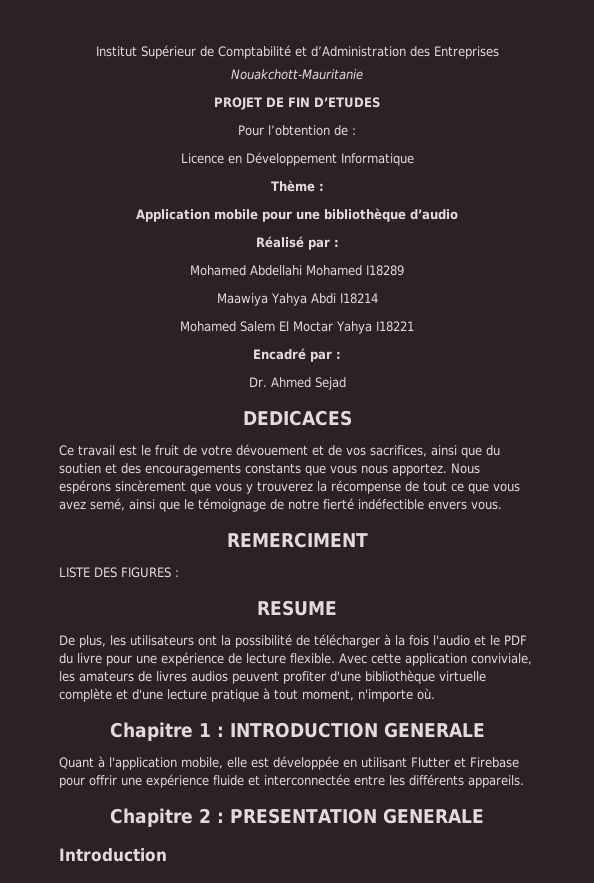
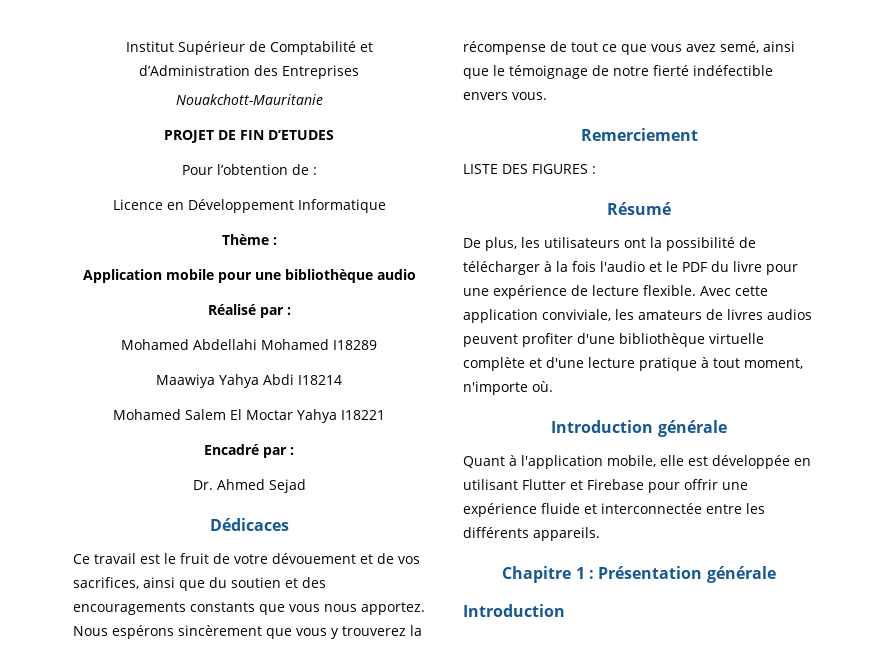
- Application mobile pour une bibliothèque d’audio
+ Application mobile pour une bibliothèque audio
- DEDICACES
+ Dédicaces
- REMERCIMENT
+ Remerciement
- RESUME
+ Résumé
- Chapitre 1 : INTRODUCTION GENERALE
+ Introduction générale
- Chapitre 2 : PRESENTATION GENERALE
+ Chapitre 1 : Présentation générale

